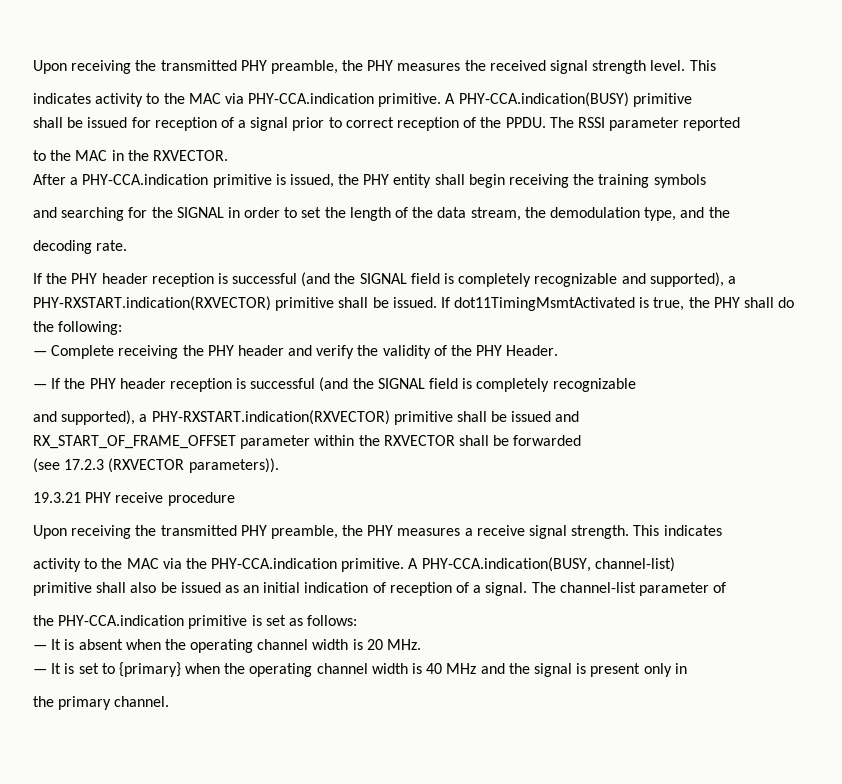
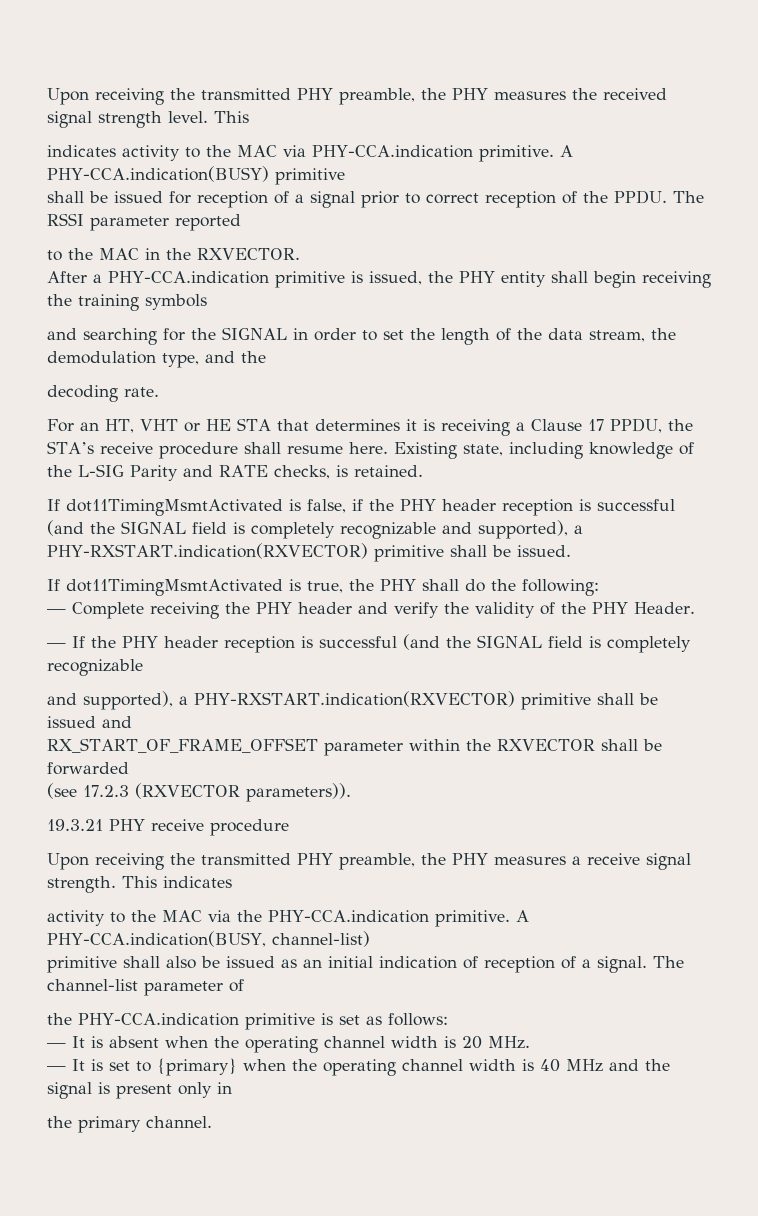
- If the PHY header reception is successful (and the SIGNAL field is completely recognizable and supported), a PHY-RXSTART.indication(RXVECTOR) primitive shall be issued. If dot11TimingMsmtActivated is true, the PHY shall do the following:
+ For an HT, VHT or HE STA that determines it is receiving a Clause 17 PPDU, the STA’s receive procedure shall resume here. Existing state, including knowledge of the L-SIG Parity and RATE checks, is retained.
+ If dot11TimingMsmtActivated is false, if the PHY header reception is successful (and the SIGNAL field is completely recognizable and supported), a PHY-RXSTART.indication(RXVECTOR) primitive shall be issued.
+ If dot11TimingMsmtActivated is true, the PHY shall do the following:

